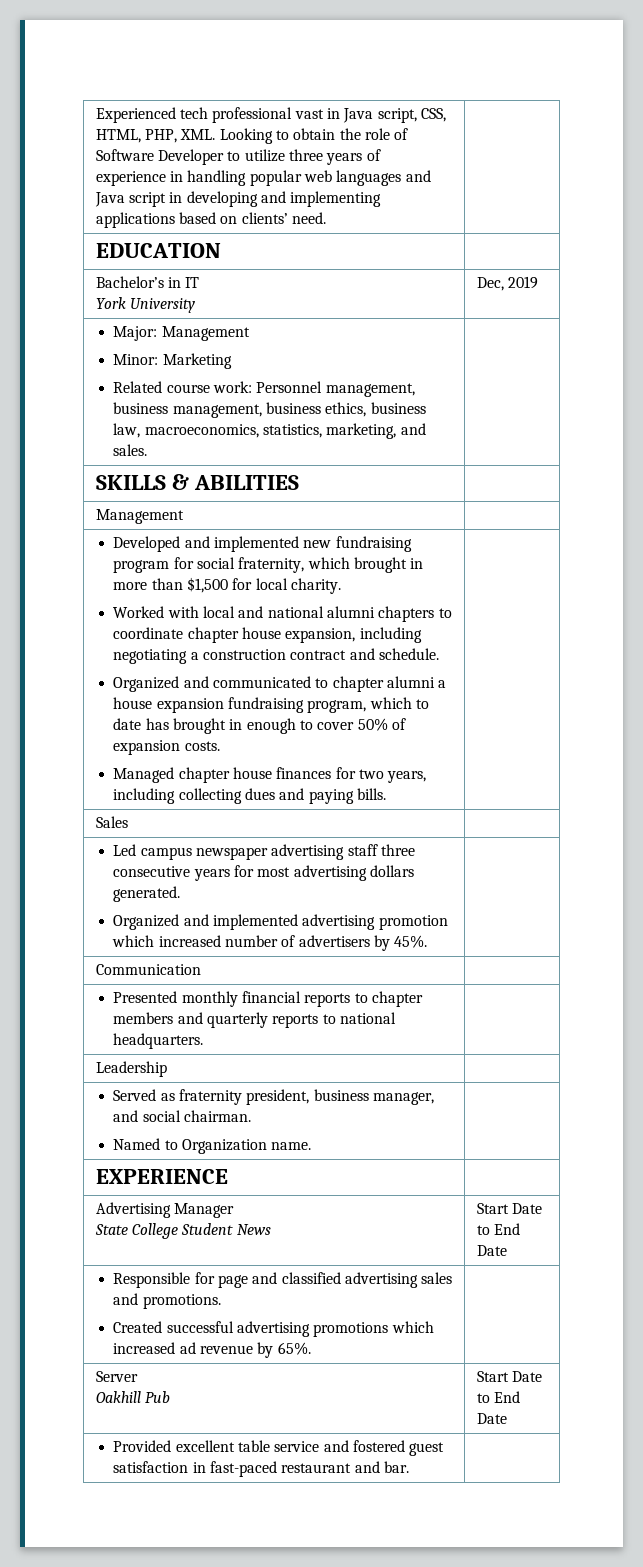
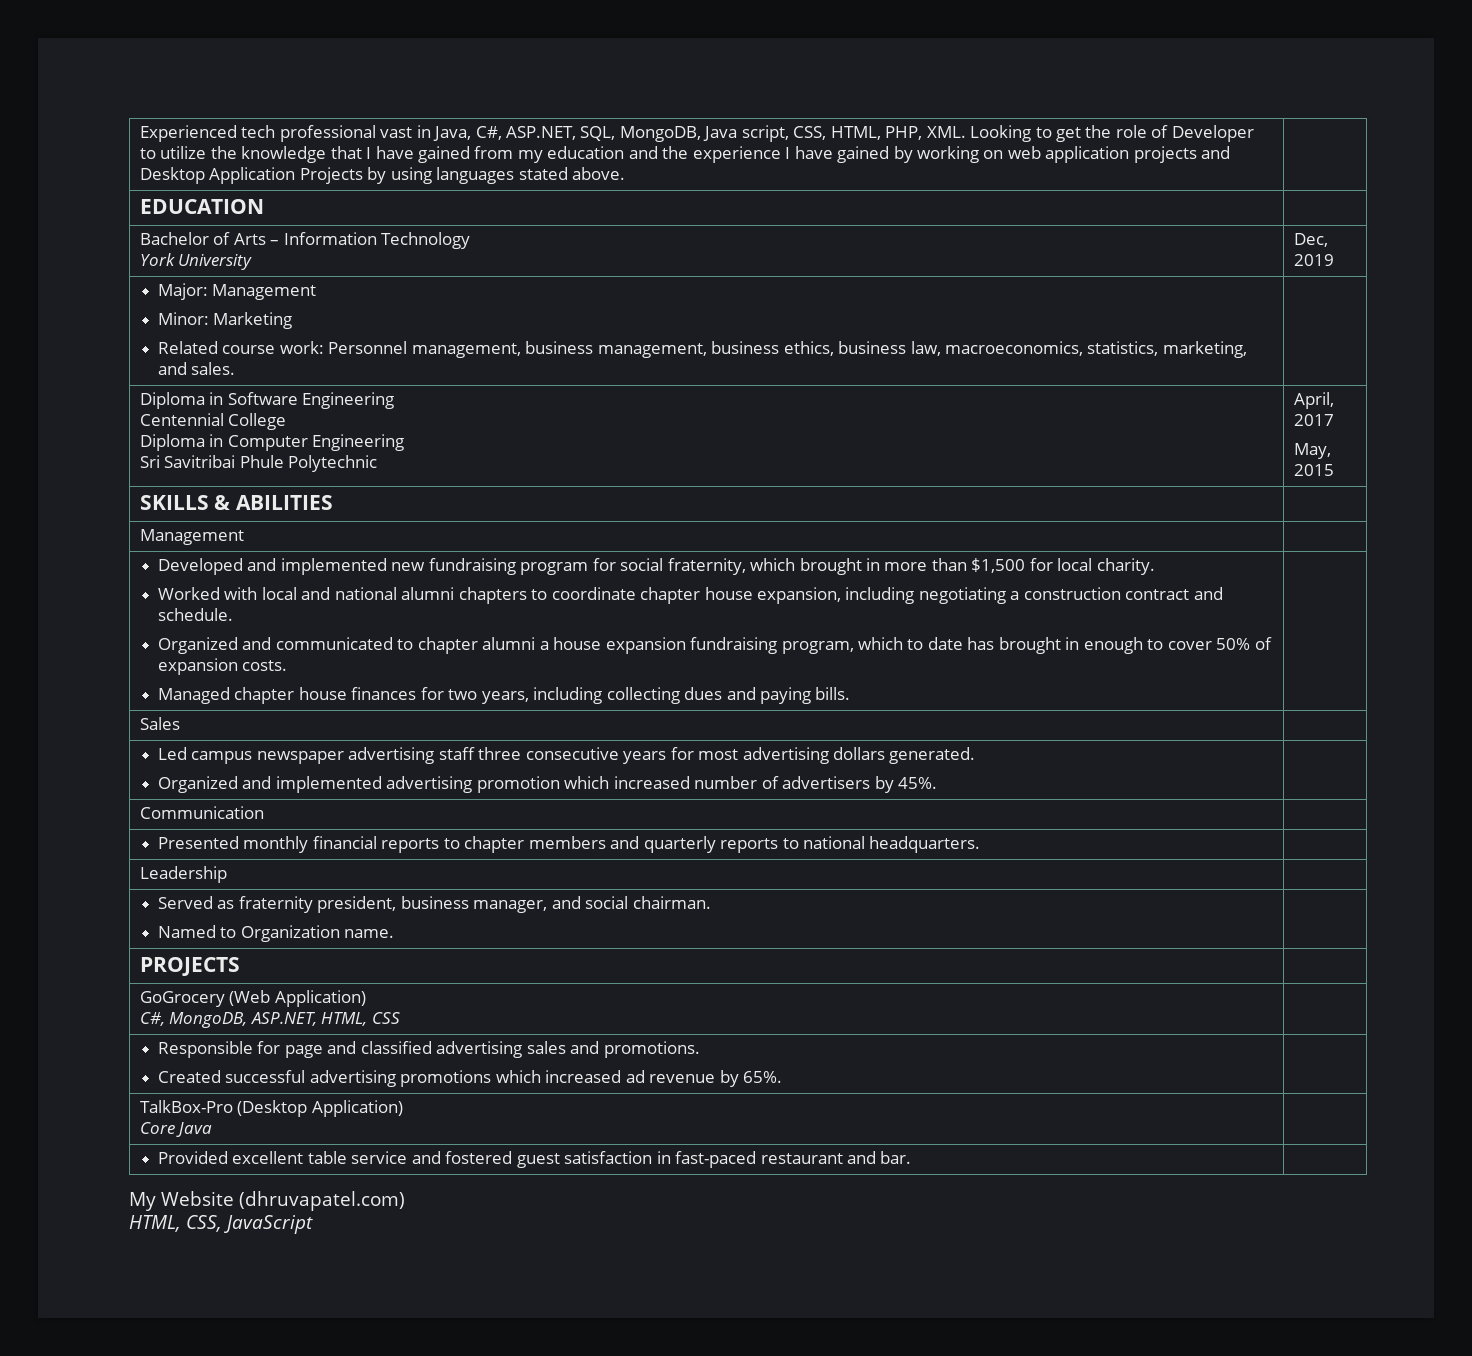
- Experienced tech professional vast in Java script, CSS, HTML, PHP, XML. Looking to obtain the role of Software Developer to utilize three years of experience in handling popular web languages and Java script in developing and implementing applications based on clients’ need. |
+ Experienced tech professional vast in Java, C#, ASP.NET, SQL, MongoDB, Java script, CSS, HTML, PHP, XML. Looking to get the role of Developer to utilize the knowledge that I have gained from my education and the experience I have gained by working on web application projects and Desktop Application Projects by using languages stated above. |
  EDUCATION |
- Bachelor’s in IT
+ Bachelor of Arts – Information Technology
+ Diploma in Software Engineering
+ Centennial College
+ Diploma in Computer Engineering
+ Sri Savitribai Phule Polytechnic | April, 2017
+ May, 2015
- EXPERIENCE |
- Advertising Manager
- State College Student News | Start Date to End Date
+ PROJECTS |
+ GoGrocery (Web Application)
+ C#, MongoDB, ASP.NET, HTML, CSS |
- Server
- Oakhill Pub | Start Date to End Date
+ TalkBox-Pro (Desktop Application)
+ Core Java |
+ My Website (dhruvapatel.com)
+ HTML, CSS, JavaScript

